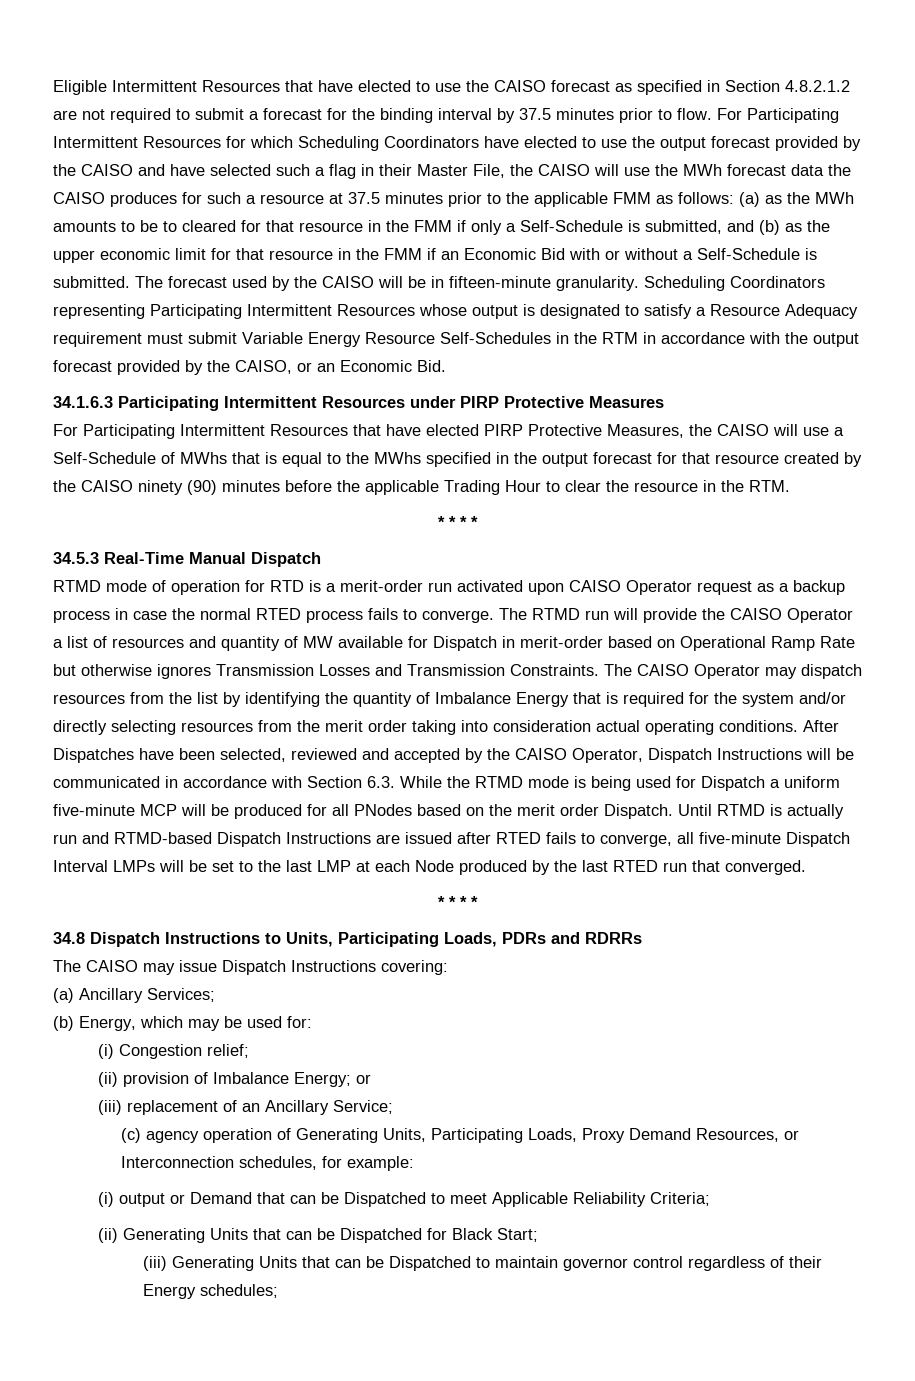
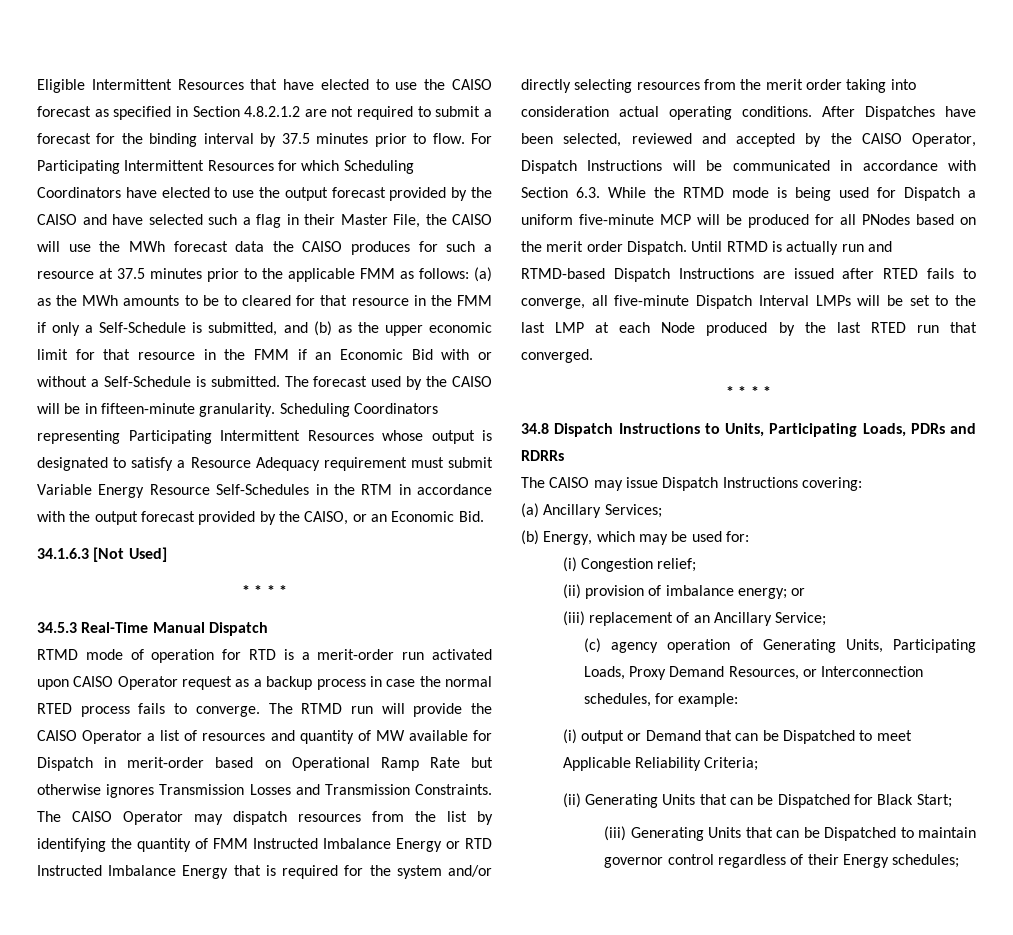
- 34.1.6.3 Participating Intermittent Resources under PIRP Protective Measures
- For Participating Intermittent Resources that have elected PIRP Protective Measures, the CAISO will use a Self-Schedule of MWhs that is equal to the MWhs specified in the output forecast for that resource created by the CAISO ninety (90) minutes before the applicable Trading Hour to clear the resource in the RTM.
+ 34.1.6.3 [Not Used]
- The CAISO Operator may dispatch resources from the list by identifying the quantity of Imbalance Energy that is required for the system and/or directly selecting resources from the merit order taking into consideration actual operating conditions.
+ The CAISO Operator may dispatch resources from the list by identifying the quantity of FMM Instructed Imbalance Energy or RTD Instructed Imbalance Energy that is required for the system and/or directly selecting resources from the merit order taking into consideration actual operating conditions.
- (ii) provision of Imbalance Energy; or
+ (ii) provision of imbalance energy; or

